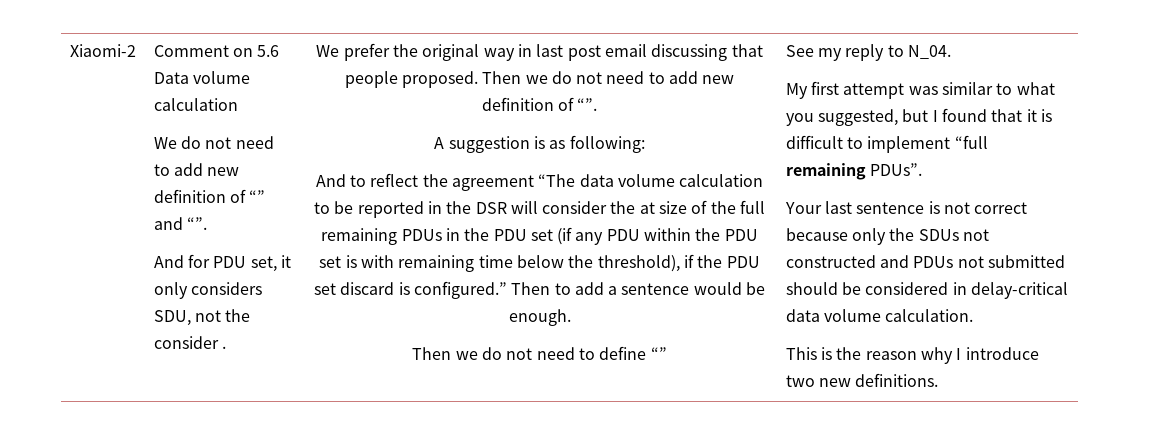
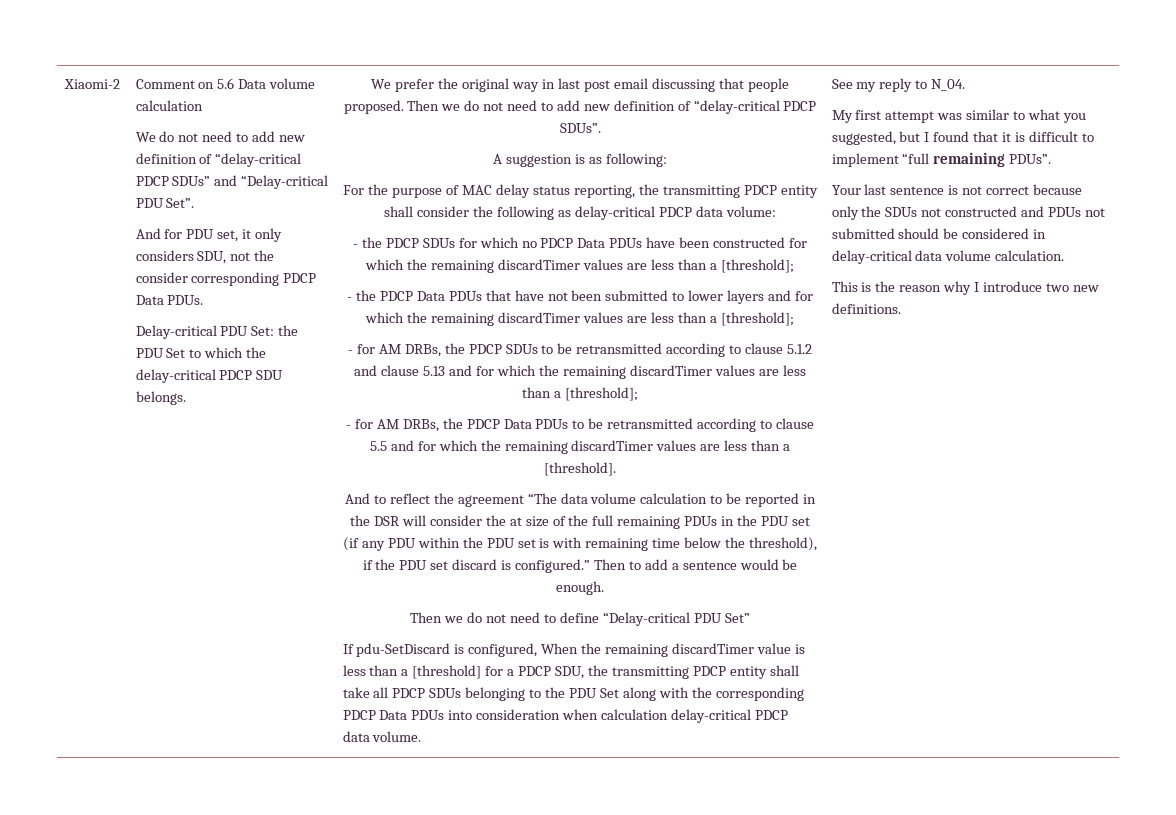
- We do not need to add new definition of “” and “”.
+ We do not need to add new definition of “delay-critical PDCP SDUs” and “Delay-critical PDU Set”.
- And for PDU set, it only considers SDU, not the consider .
+ And for PDU set, it only considers SDU, not the consider corresponding PDCP Data PDUs.
+ Delay-critical PDU Set: the PDU Set to which the delay-critical PDCP SDU belongs.
- Then we do not need to add new definition of “”.
+ Then we do not need to add new definition of “delay-critical PDCP SDUs”.
+ For the purpose of MAC delay status reporting, the transmitting PDCP entity shall consider the following as delay-critical PDCP data volume:
+ - the PDCP SDUs for which no PDCP Data PDUs have been constructed for which the remaining discardTimer values are less than a [threshold];
+ - the PDCP Data PDUs that have not been submitted to lower layers and for which the remaining discardTimer values are less than a [threshold];
+ - for AM DRBs, the PDCP SDUs to be retransmitted according to clause 5.1.2 and clause 5.13 and for which the remaining discardTimer values are less than a [threshold];
+ - for AM DRBs, the PDCP Data PDUs to be retransmitted according to clause 5.5 and for which the remaining discardTimer values are less than a [threshold].
- Then we do not need to define “”
+ Then we do not need to define “Delay-critical PDU Set”
+ If pdu-SetDiscard is configured, When the remaining discardTimer value is less than a [threshold] for a PDCP SDU, the transmitting PDCP entity shall take all PDCP SDUs belonging to the PDU Set along with the corresponding PDCP Data PDUs into consideration when calculation delay-critical PDCP data volume.

